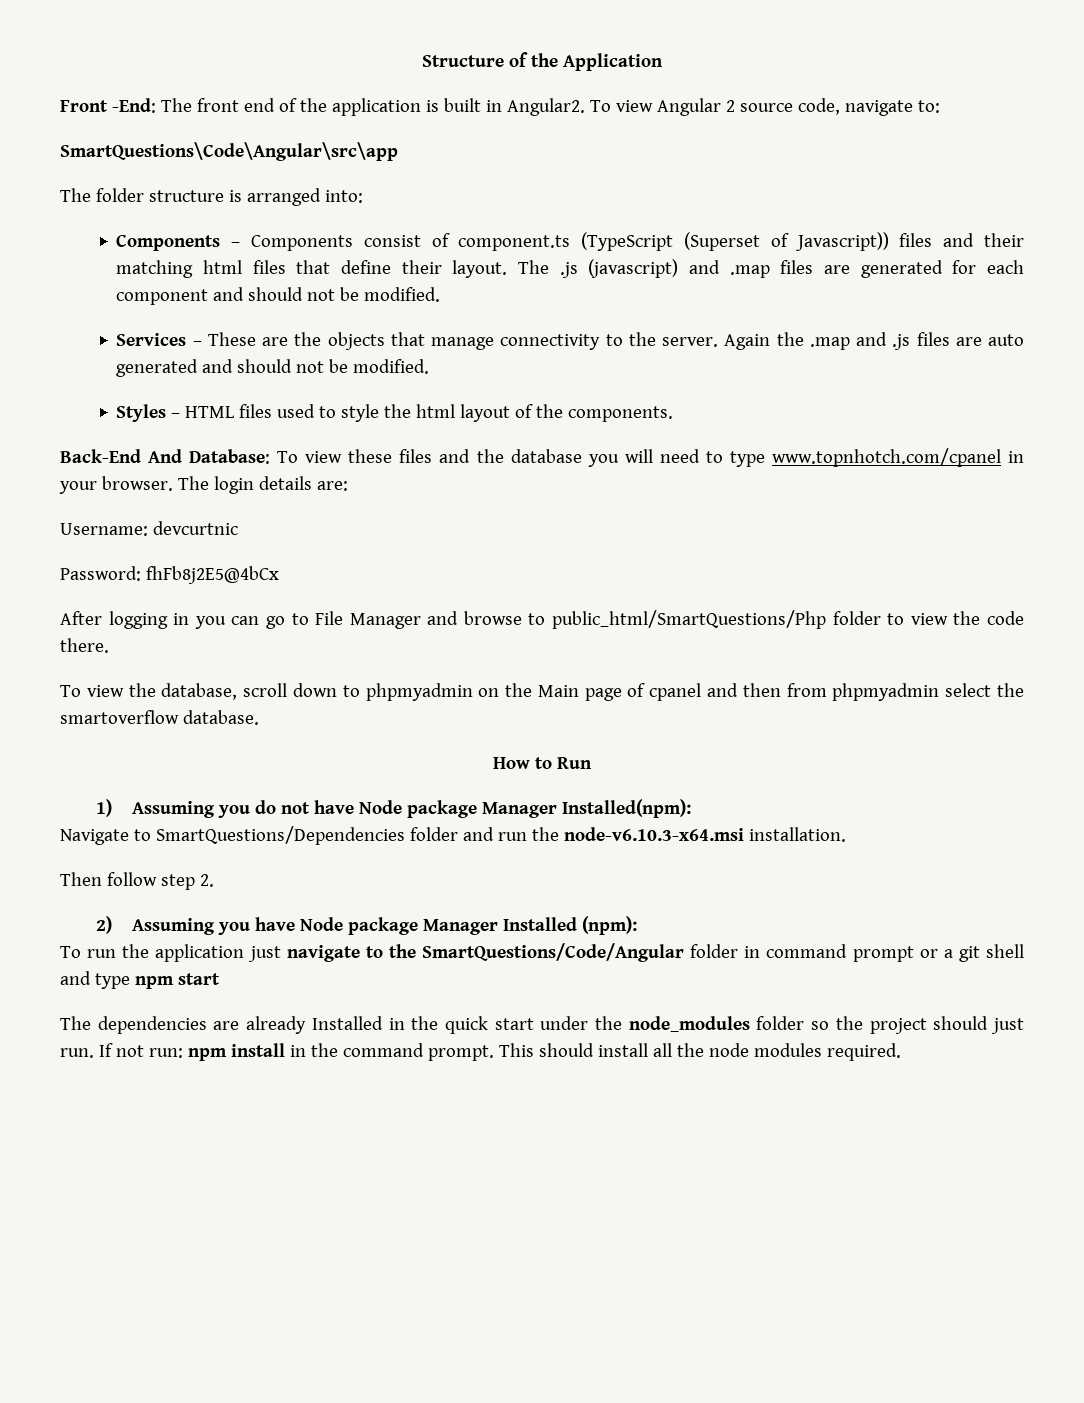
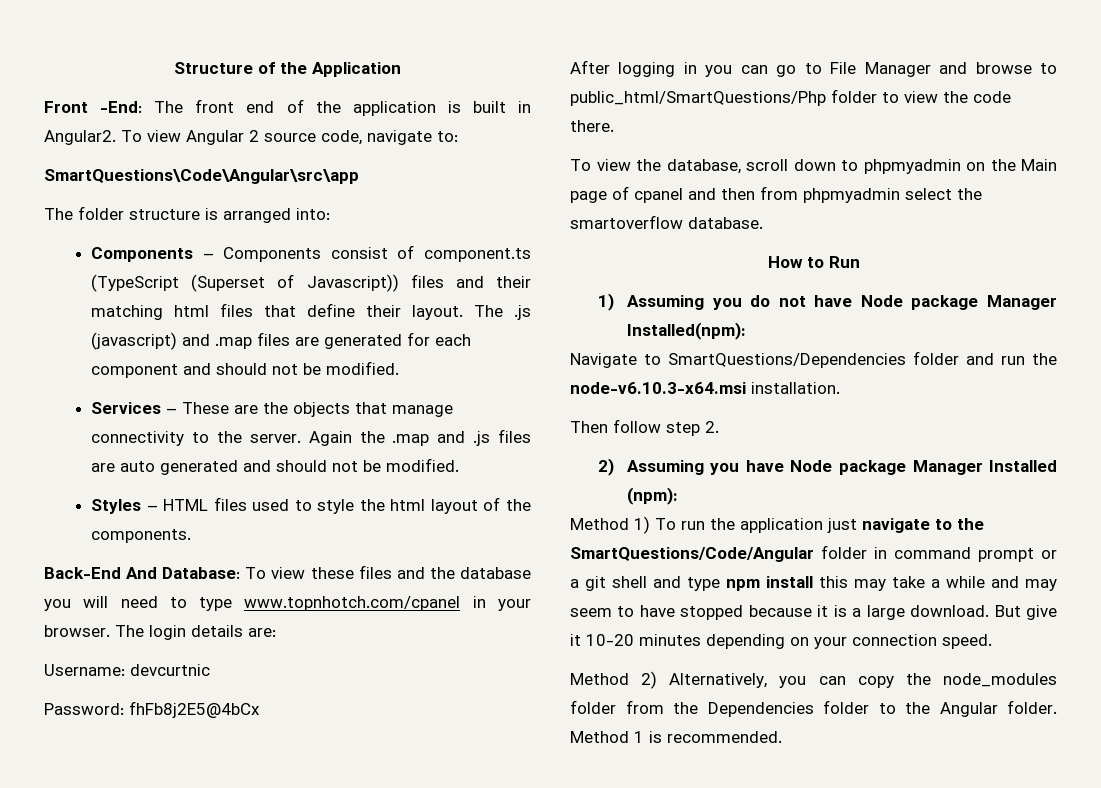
- To run the application just navigate to the SmartQuestions/Code/Angular folder in command prompt or a git shell and type npm start
- The dependencies are already Installed in the quick start under the node_modules folder so the project should just run. If not run: npm install in the command prompt. This should install all the node modules required.
+ Method 1) To run the application just navigate to the SmartQuestions/Code/Angular folder in command prompt or a git shell and type npm install this may take a while and may seem to have stopped because it is a large download. But give it 10-20 minutes depending on your connection speed.
+ Method 2) Alternatively, you can copy the node_modules folder from the Dependencies folder to the Angular folder. Method 1 is recommended.

